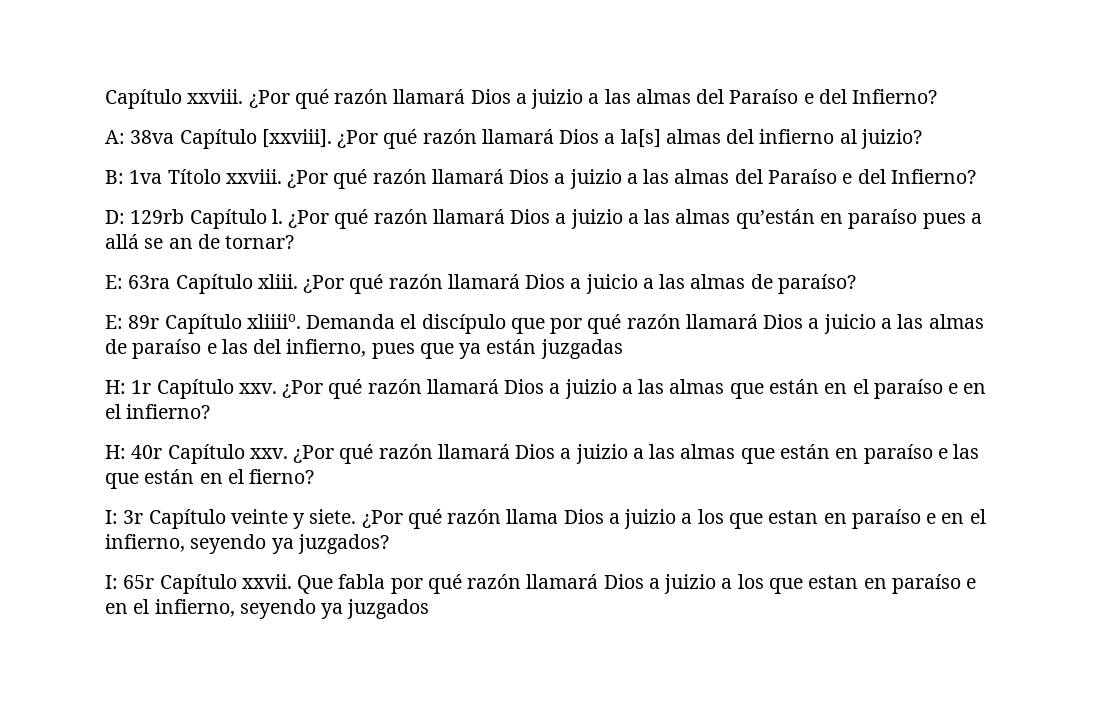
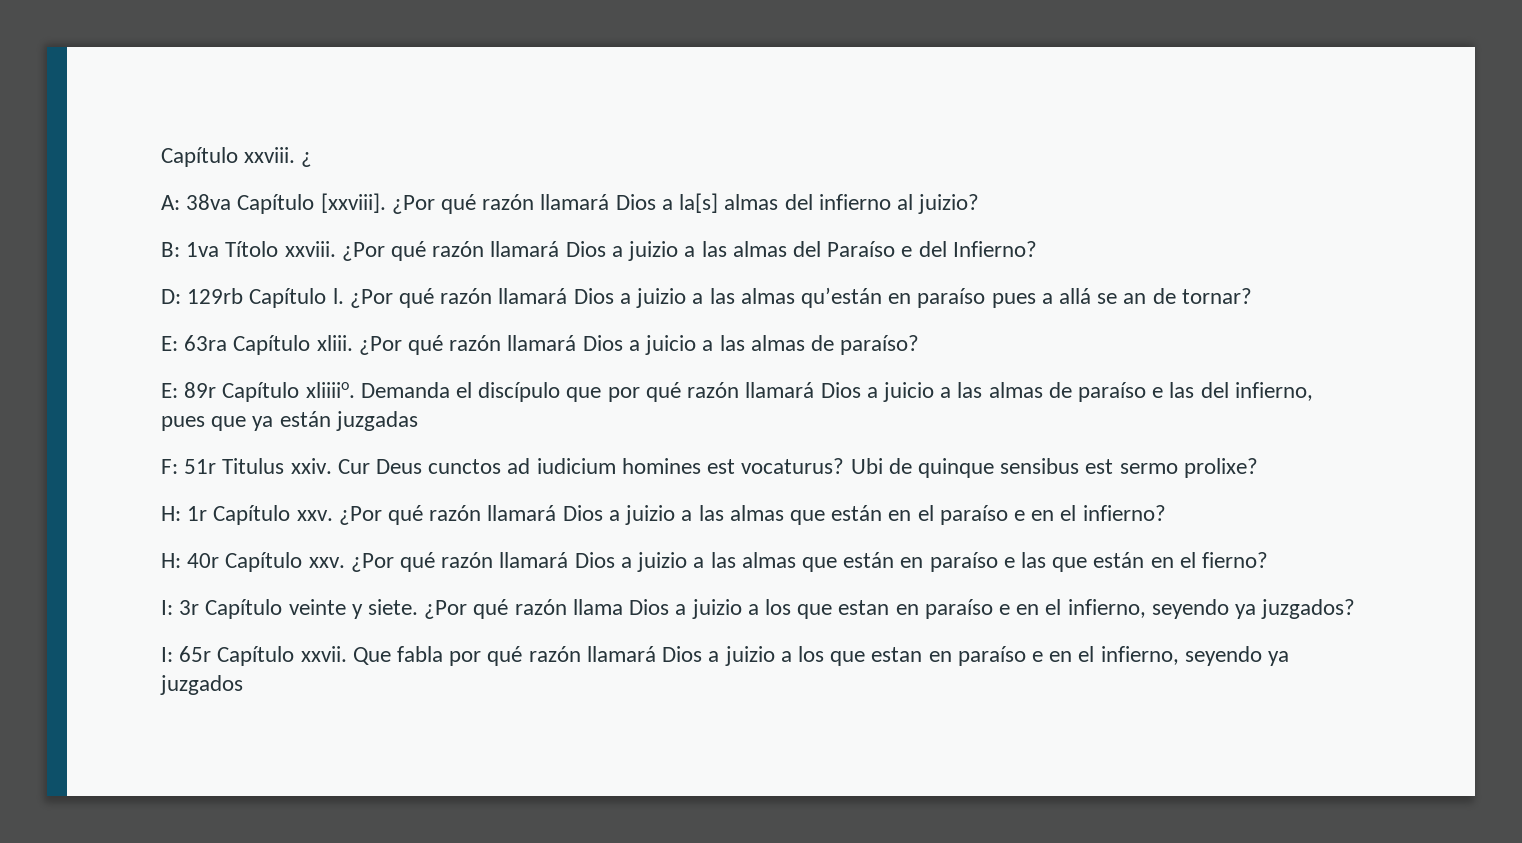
- Capítulo xxviii. ¿Por qué razón llamará Dios a juizio a las almas del Paraíso e del Infierno?
+ Capítulo xxviii. ¿
+ F: 51r Titulus xxiv. Cur Deus cunctos ad iudicium homines est vocaturus? Ubi de quinque sensibus est sermo prolixe?

